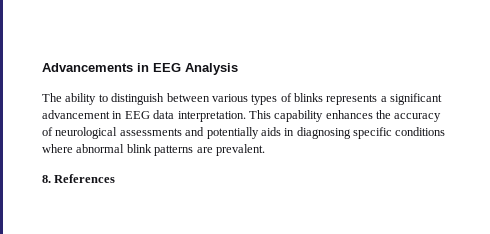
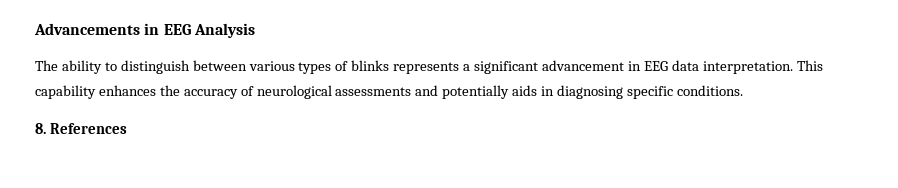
- This capability enhances the accuracy of neurological assessments and potentially aids in diagnosing specific conditions where abnormal blink patterns are prevalent.
+ This capability enhances the accuracy of neurological assessments and potentially aids in diagnosing specific conditions.

